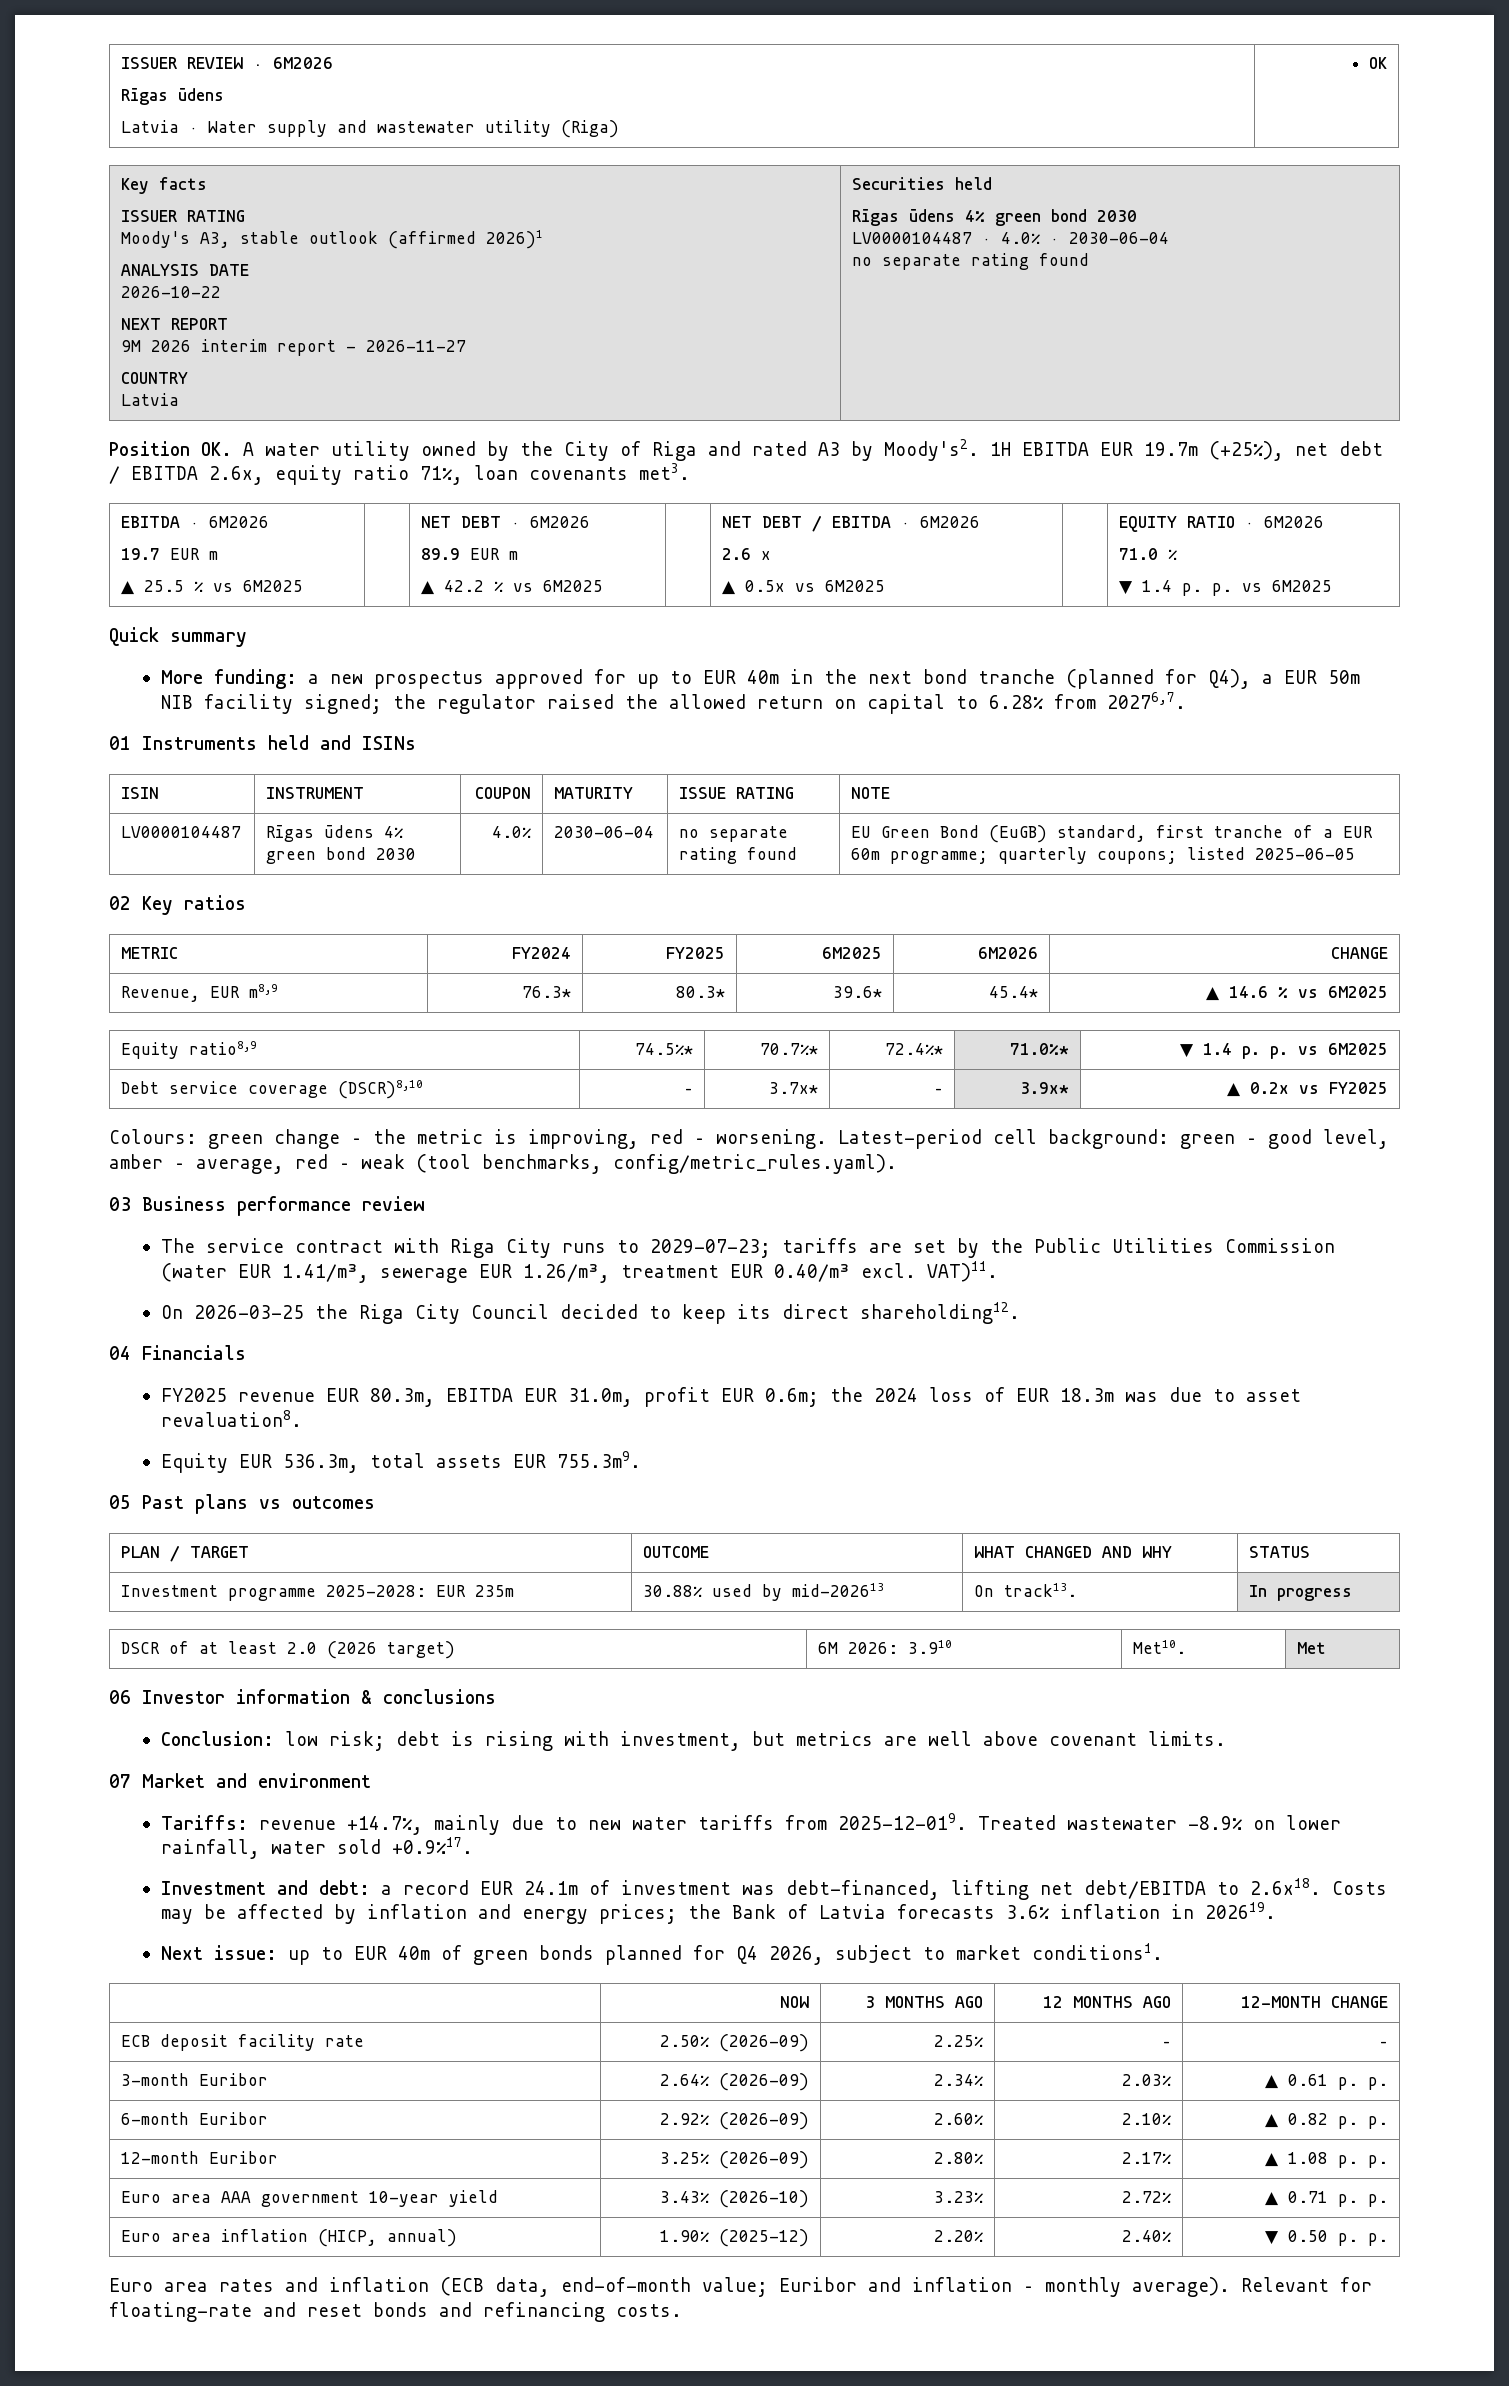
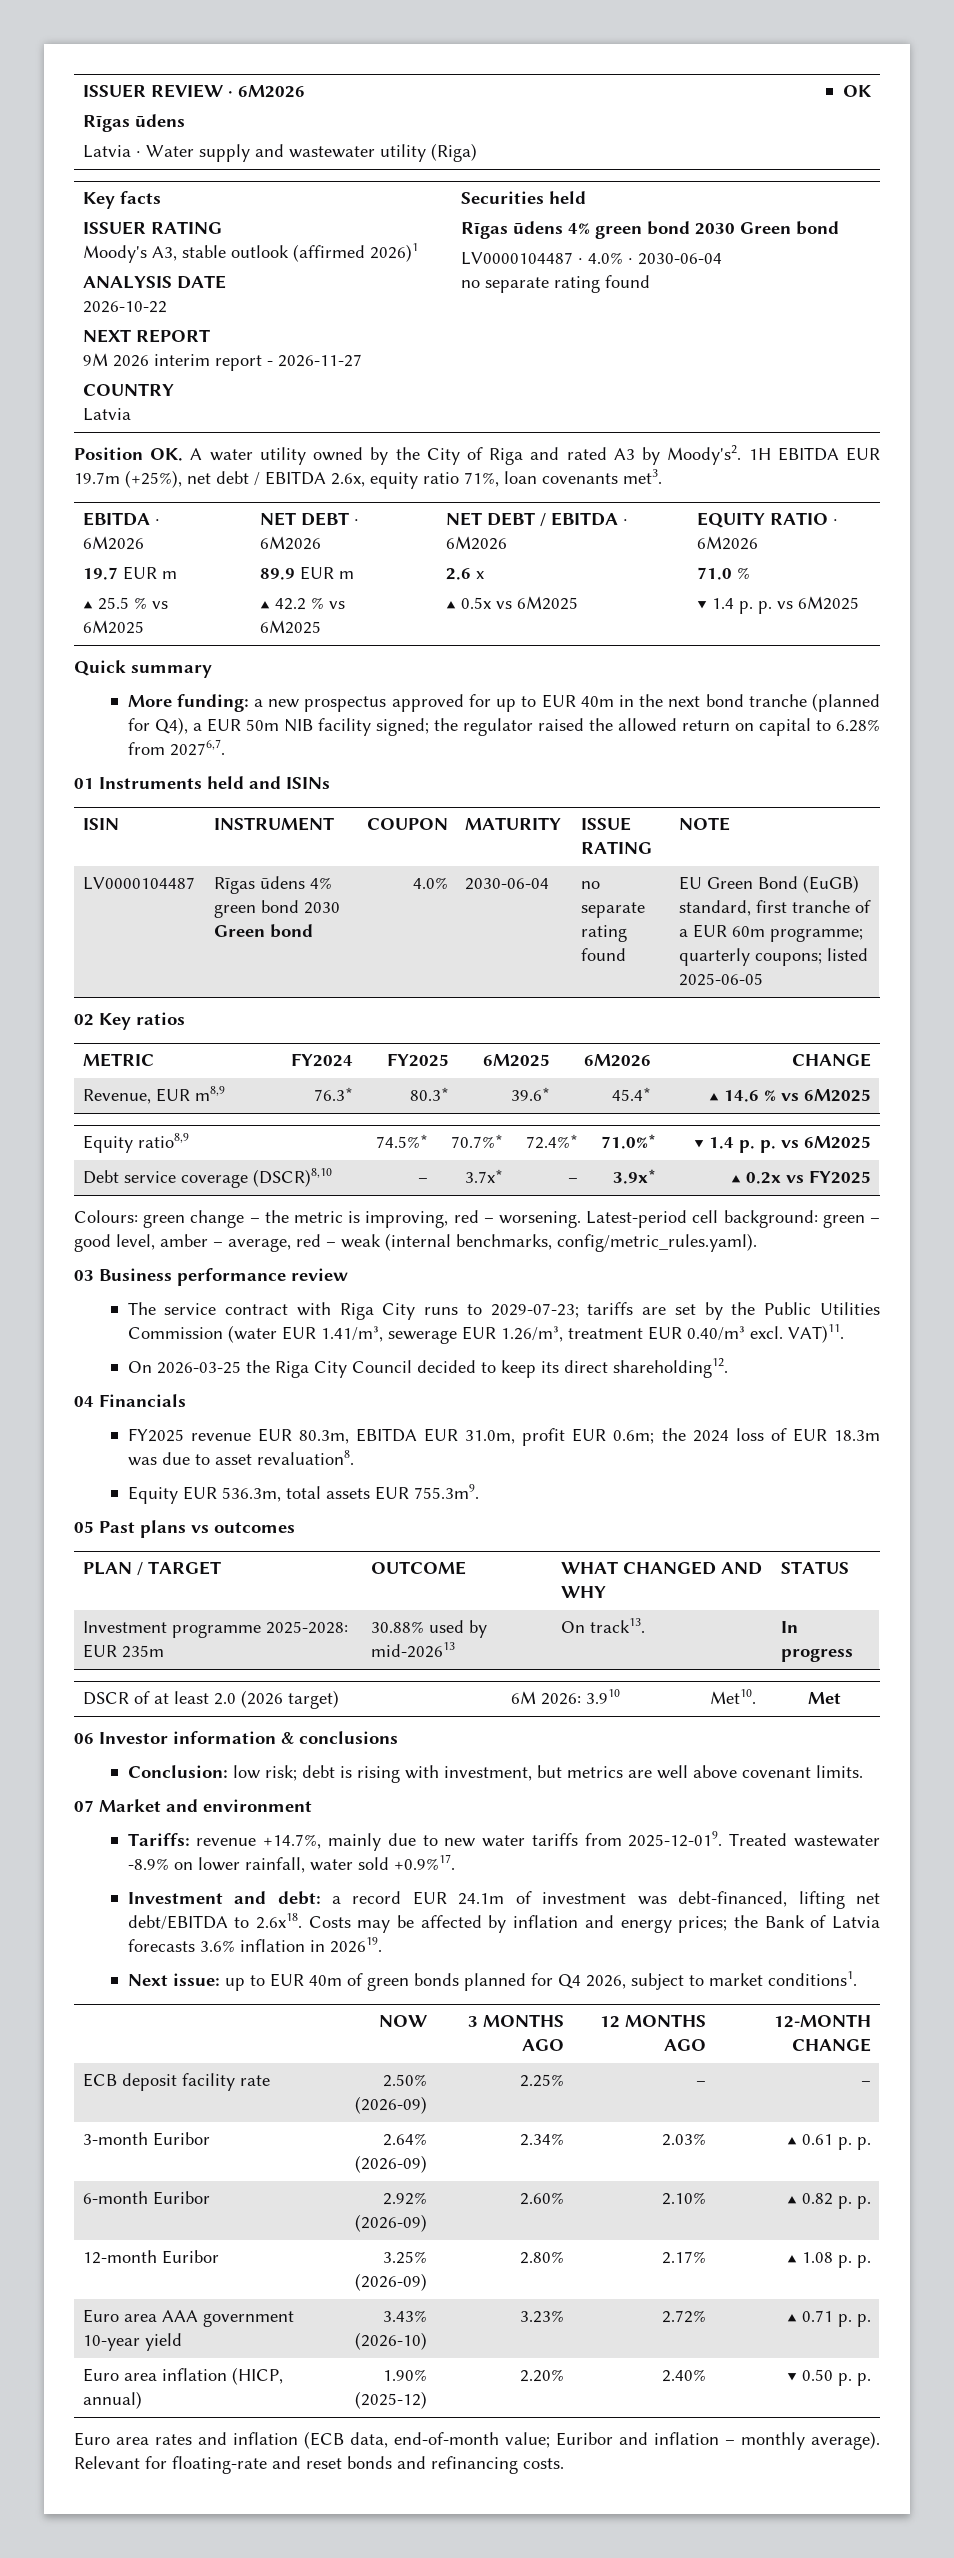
  Securities held
- Rīgas ūdens 4% green bond 2030
+ Rīgas ūdens 4% green bond 2030 Green bond
- LV0000104487 | Rīgas ūdens 4% green bond 2030 | 4.0% | 2030-06-04 | no separate rating found | EU Green Bond (EuGB) standard, first tranche of a EUR 60m programme; quarterly coupons; listed 2025-06-05
+ LV0000104487 | Rīgas ūdens 4% green bond 2030 Green bond | 4.0% | 2030-06-04 | no separate rating found | EU Green Bond (EuGB) standard, first tranche of a EUR 60m programme; quarterly coupons; listed 2025-06-05
- Latest-period cell background: green – good level, amber – average, red – weak (tool benchmarks, config/metric_rules.yaml).
+ Latest-period cell background: green – good level, amber – average, red – weak (internal benchmarks, config/metric_rules.yaml).

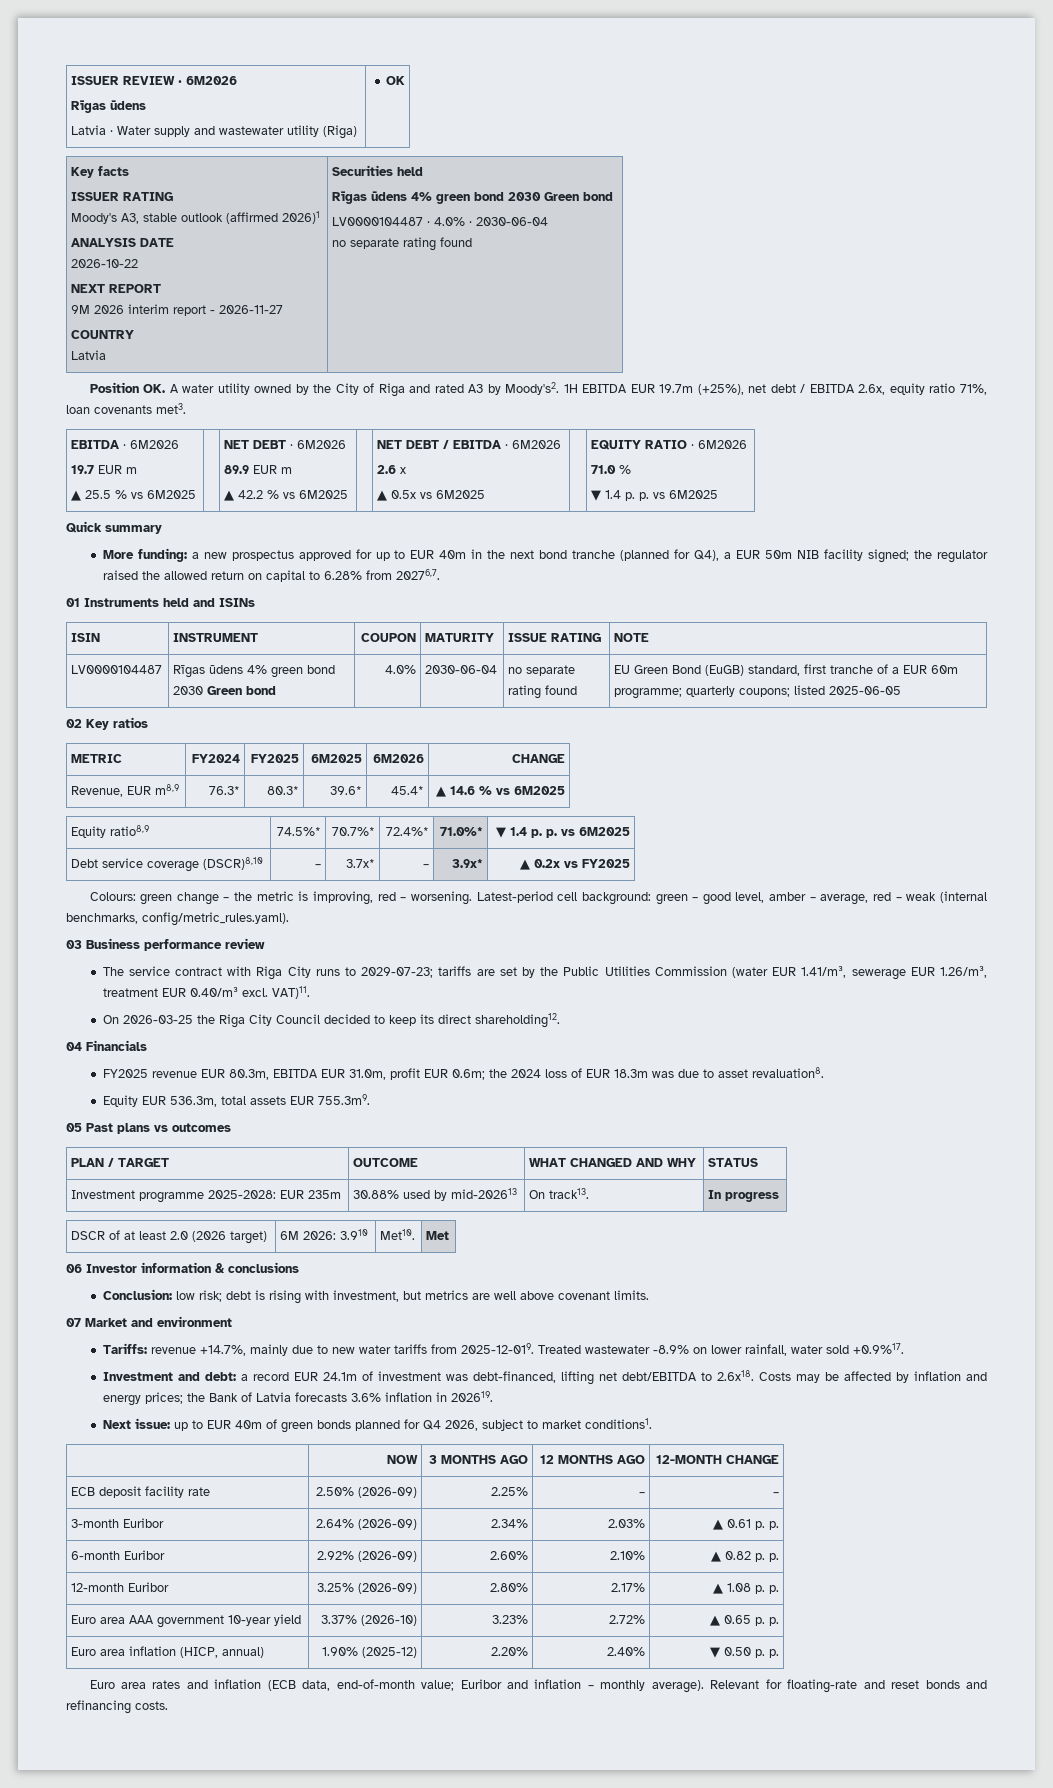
- Euro area AAA government 10-year yield | 3.43% (2026-10) | 3.23% | 2.72% | ▲ 0.71 p. p.
+ Euro area AAA government 10-year yield | 3.37% (2026-10) | 3.23% | 2.72% | ▲ 0.65 p. p.

